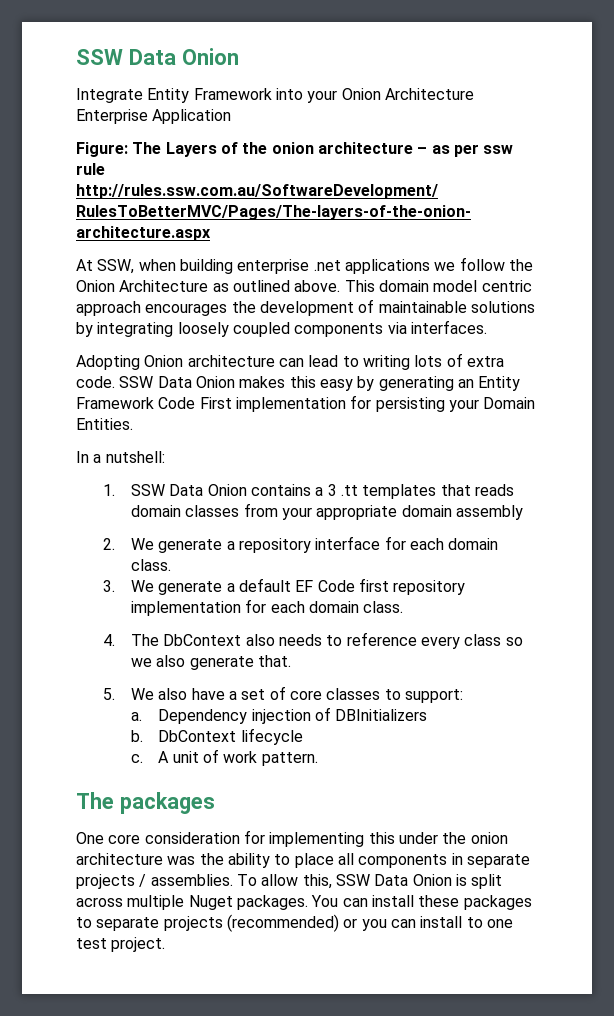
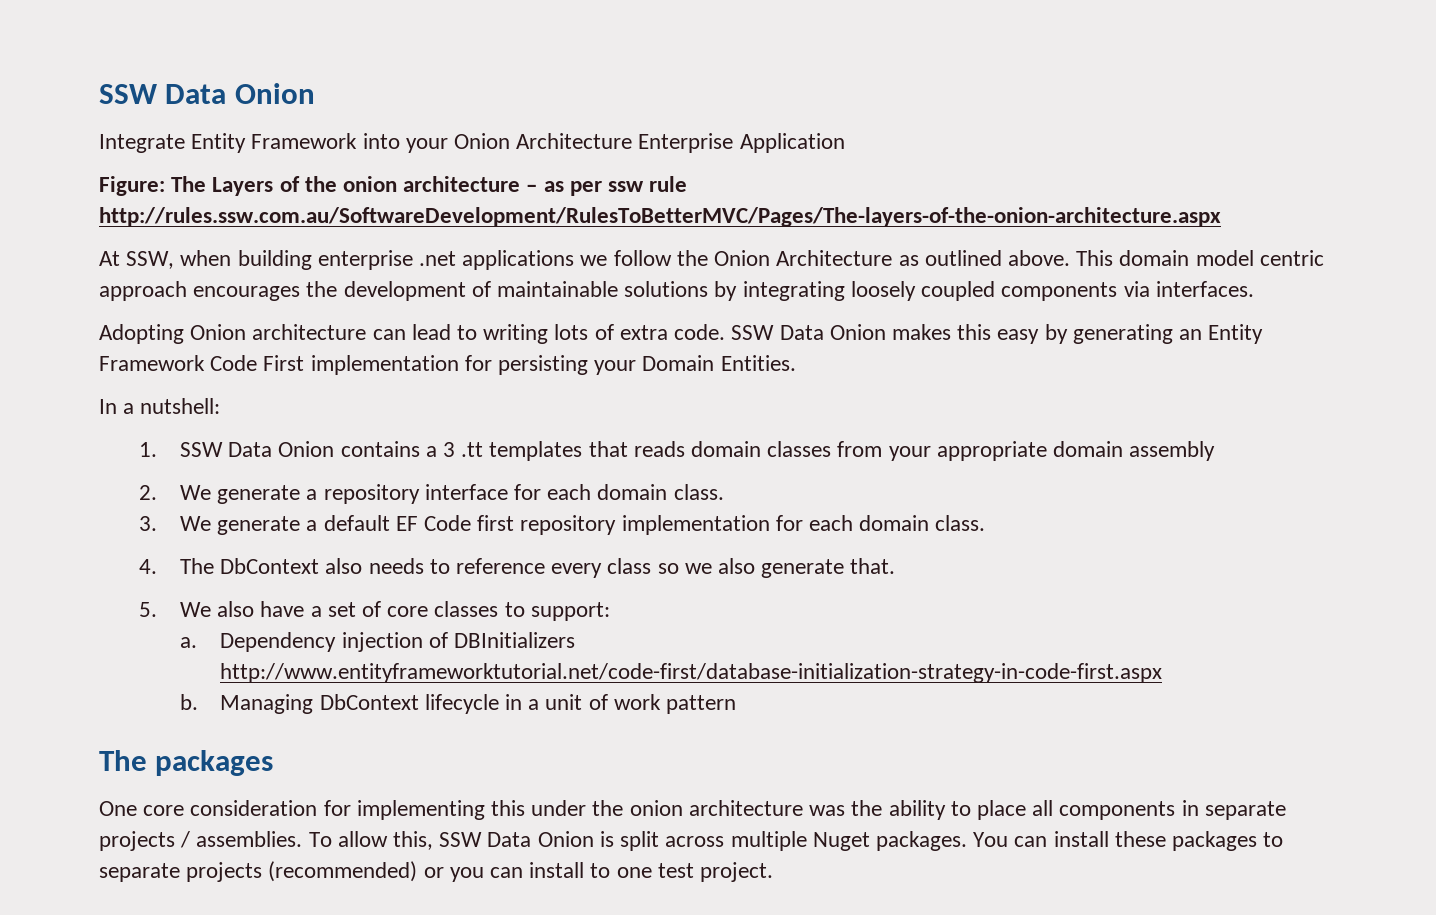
- Dependency injection of DBInitializers
+ Dependency injection of DBInitializers http://www.entityframeworktutorial.net/code-first/database-initialization-strategy-in-code-first.aspx
- DbContext lifecycle
- c. A unit of work pattern.
+ Managing DbContext lifecycle in a unit of work pattern

